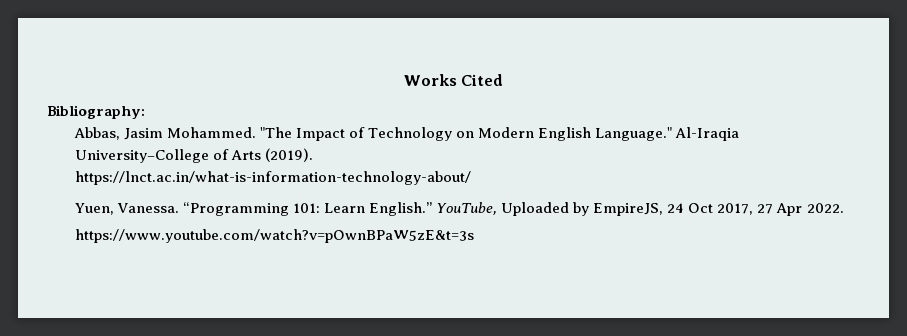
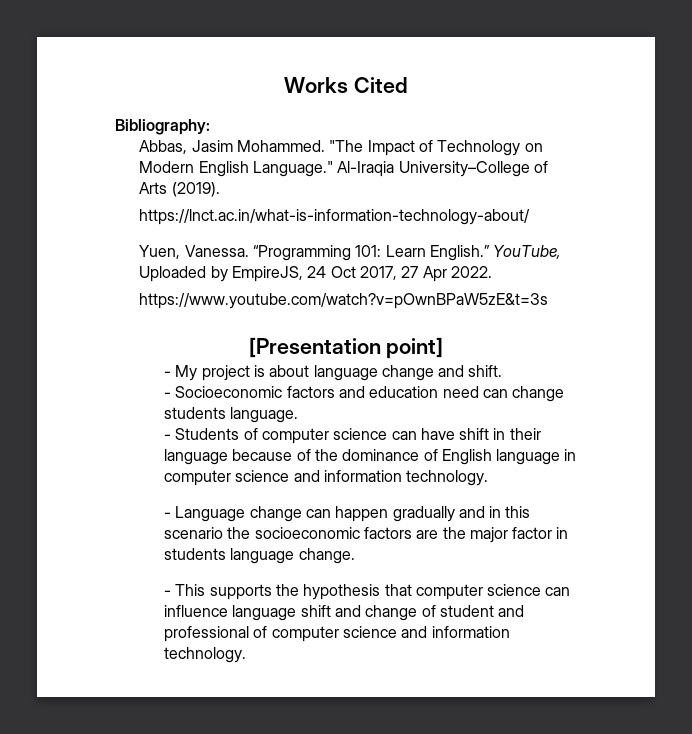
+ [Presentation point]
+ - My project is about language change and shift.
+ - Socioeconomic factors and education need can change students language.
+ - Students of computer science can have shift in their language because of the dominance of English language in computer science and information technology.
+ - Language change can happen gradually and in this scenario the socioeconomic factors are the major factor in students language change.
+ - This supports the hypothesis that computer science can influence language shift and change of student and professional of computer science and information technology.

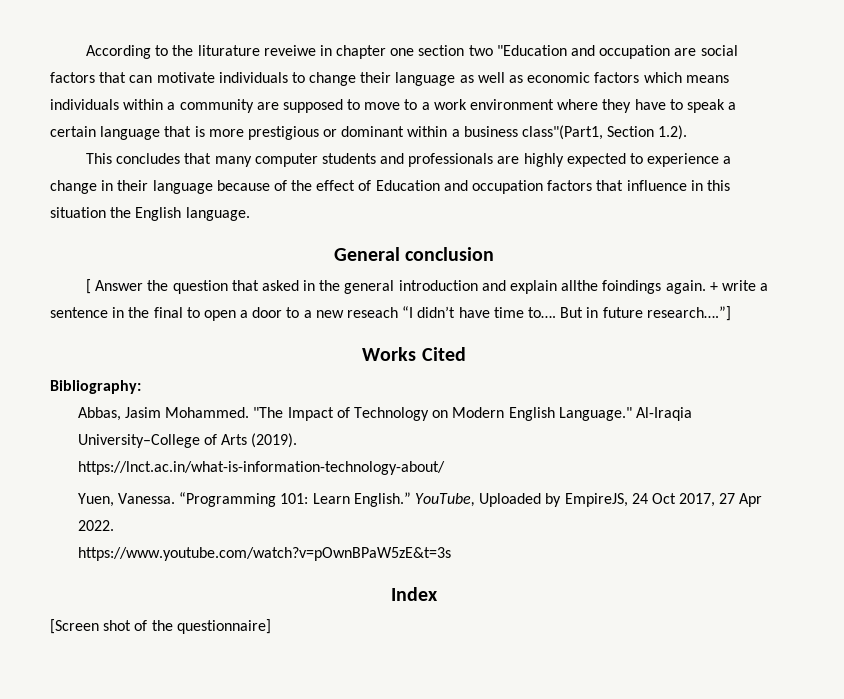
+ According to the liturature reveiwe in chapter one section two "Education and occupation are social factors that can motivate individuals to change their language as well as economic factors which means individuals within a community are supposed to move to a work environment where they have to speak a certain language that is more prestigious or dominant within a business class"(Part1, Section 1.2).
+ This concludes that many computer students and professionals are highly expected to experience a change in their language because of the effect of Education and occupation factors that influence in this situation the English language.
+ General conclusion
+ [ Answer the question that asked in the general introduction and explain allthe foindings again. + write a sentence in the final to open a door to a new reseach “I didn’t have time to…. But in future research….”]
- [Presentation point]
- - My project is about language change and shift.
- - Socioeconomic factors and education need can change students language.
- - Students of computer science can have shift in their language because of the dominance of English language in computer science and information technology.
- - Language change can happen gradually and in this scenario the socioeconomic factors are the major factor in students language change.
- - This supports the hypothesis that computer science can influence language shift and change of student and professional of computer science and information technology.
+ Index
+ [Screen shot of the questionnaire]

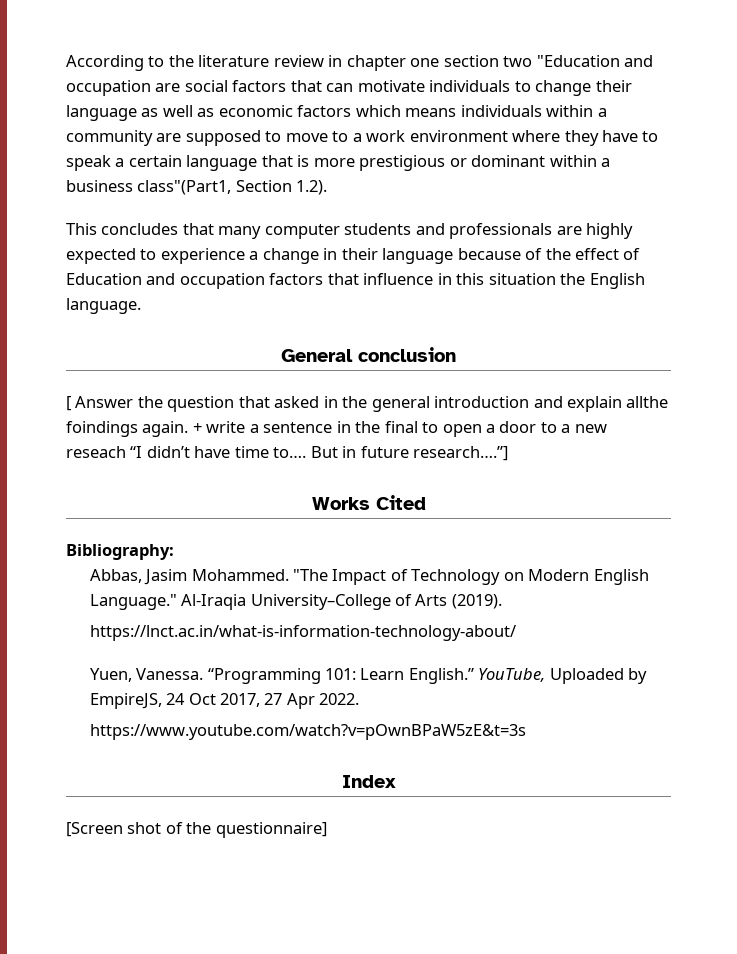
- According to the liturature reveiwe in chapter one section two "Education and occupation are social factors that can motivate individuals to change their language as well as economic factors which means individuals within a community are supposed to move to a work environment where they have to speak a certain language that is more prestigious or dominant within a business class"(Part1, Section 1.2).
+ According to the literature review in chapter one section two "Education and occupation are social factors that can motivate individuals to change their language as well as economic factors which means individuals within a community are supposed to move to a work environment where they have to speak a certain language that is more prestigious or dominant within a business class"(Part1, Section 1.2).

